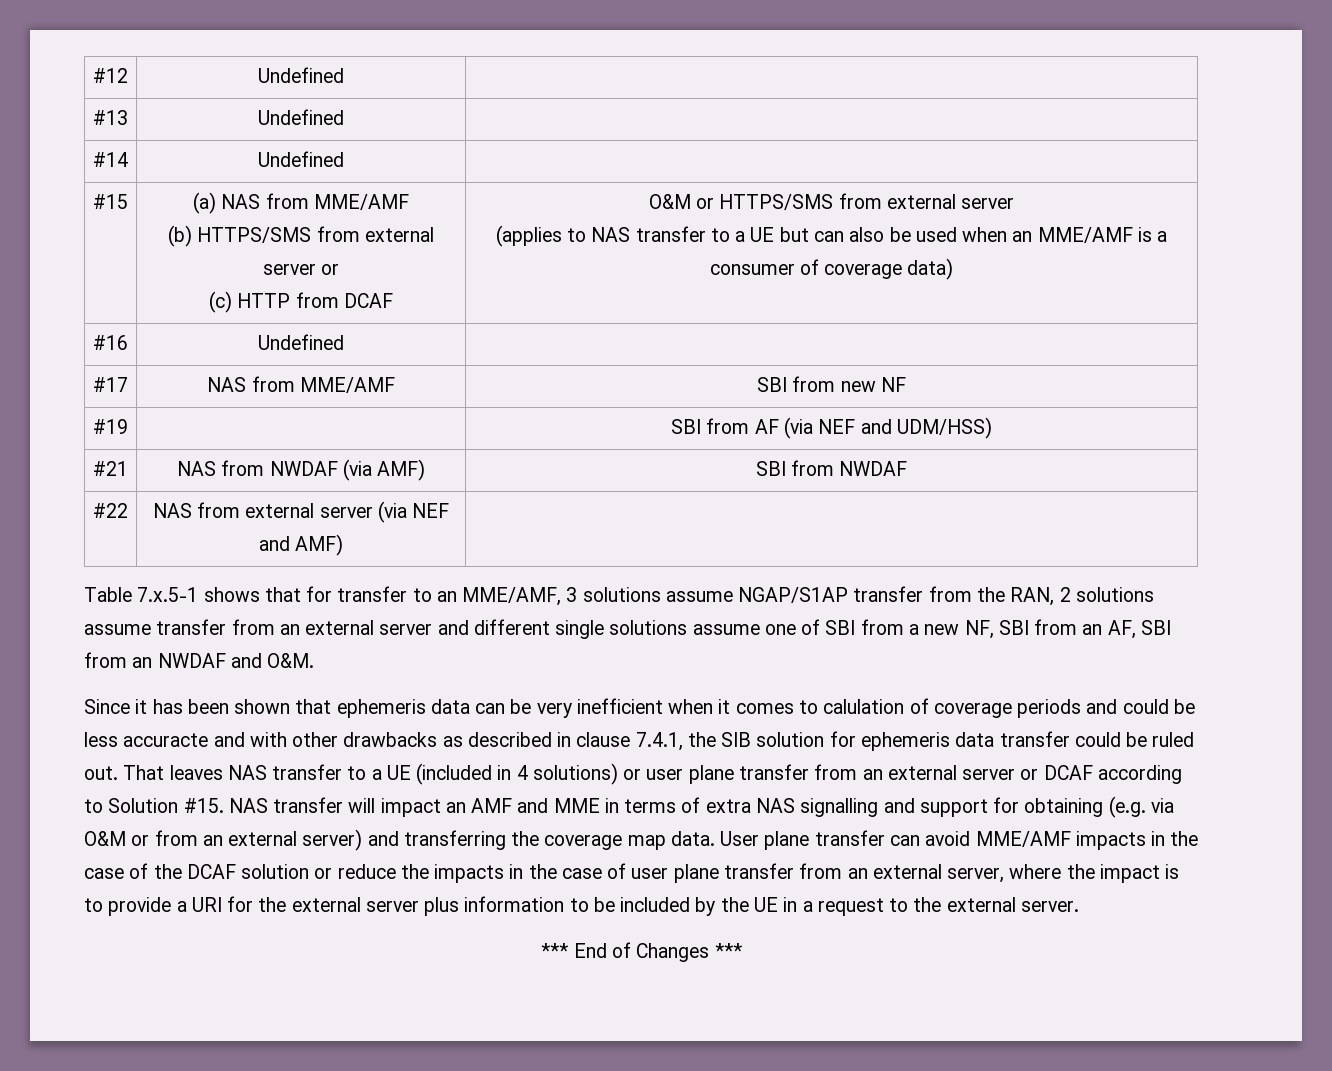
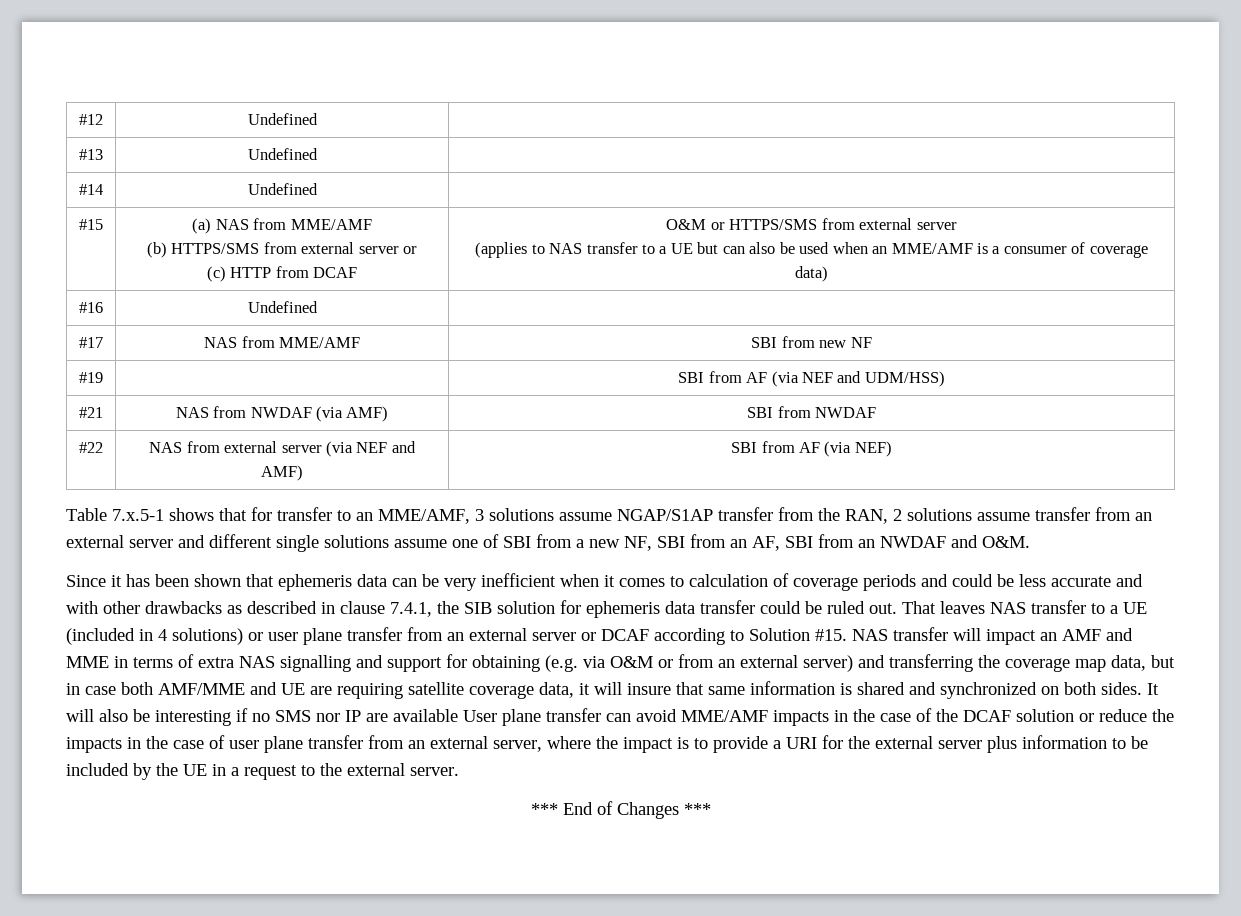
- #22 | NAS from external server (via NEF and AMF) |
+ #22 | NAS from external server (via NEF and AMF) | SBI from AF (via NEF)
- Since it has been shown that ephemeris data can be very inefficient when it comes to calulation of coverage periods and could be less accuracte and with other drawbacks as described in clause 7.4.1, the SIB solution for ephemeris data transfer could be ruled out.
+ Since it has been shown that ephemeris data can be very inefficient when it comes to calculation of coverage periods and could be less accurate and with other drawbacks as described in clause 7.4.1, the SIB solution for ephemeris data transfer could be ruled out.
- NAS transfer will impact an AMF and MME in terms of extra NAS signalling and support for obtaining (e.g. via O&M or from an external server) and transferring the coverage map data. User plane transfer can avoid MME/AMF impacts in the case of the DCAF solution or reduce the impacts in the case of user plane transfer from an external server, where the impact is to provide a URI for the external server plus information to be included by the UE in a request to the external server.
+ NAS transfer will impact an AMF and MME in terms of extra NAS signalling and support for obtaining (e.g. via O&M or from an external server) and transferring the coverage map data, but in case both AMF/MME and UE are requiring satellite coverage data, it will insure that same information is shared and synchronized on both sides. It will also be interesting if no SMS nor IP are available User plane transfer can avoid MME/AMF impacts in the case of the DCAF solution or reduce the impacts in the case of user plane transfer from an external server, where the impact is to provide a URI for the external server plus information to be included by the UE in a request to the external server.

